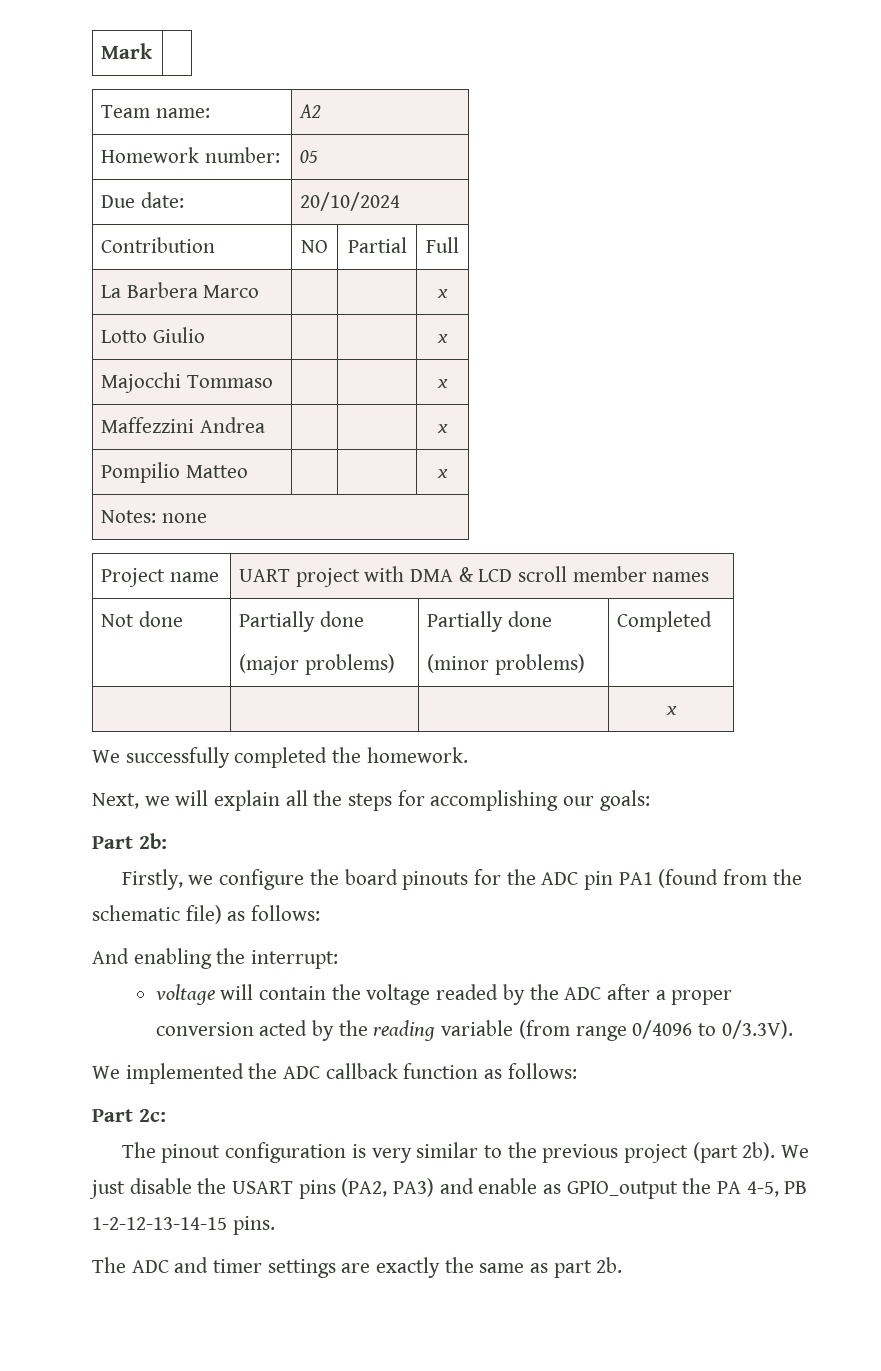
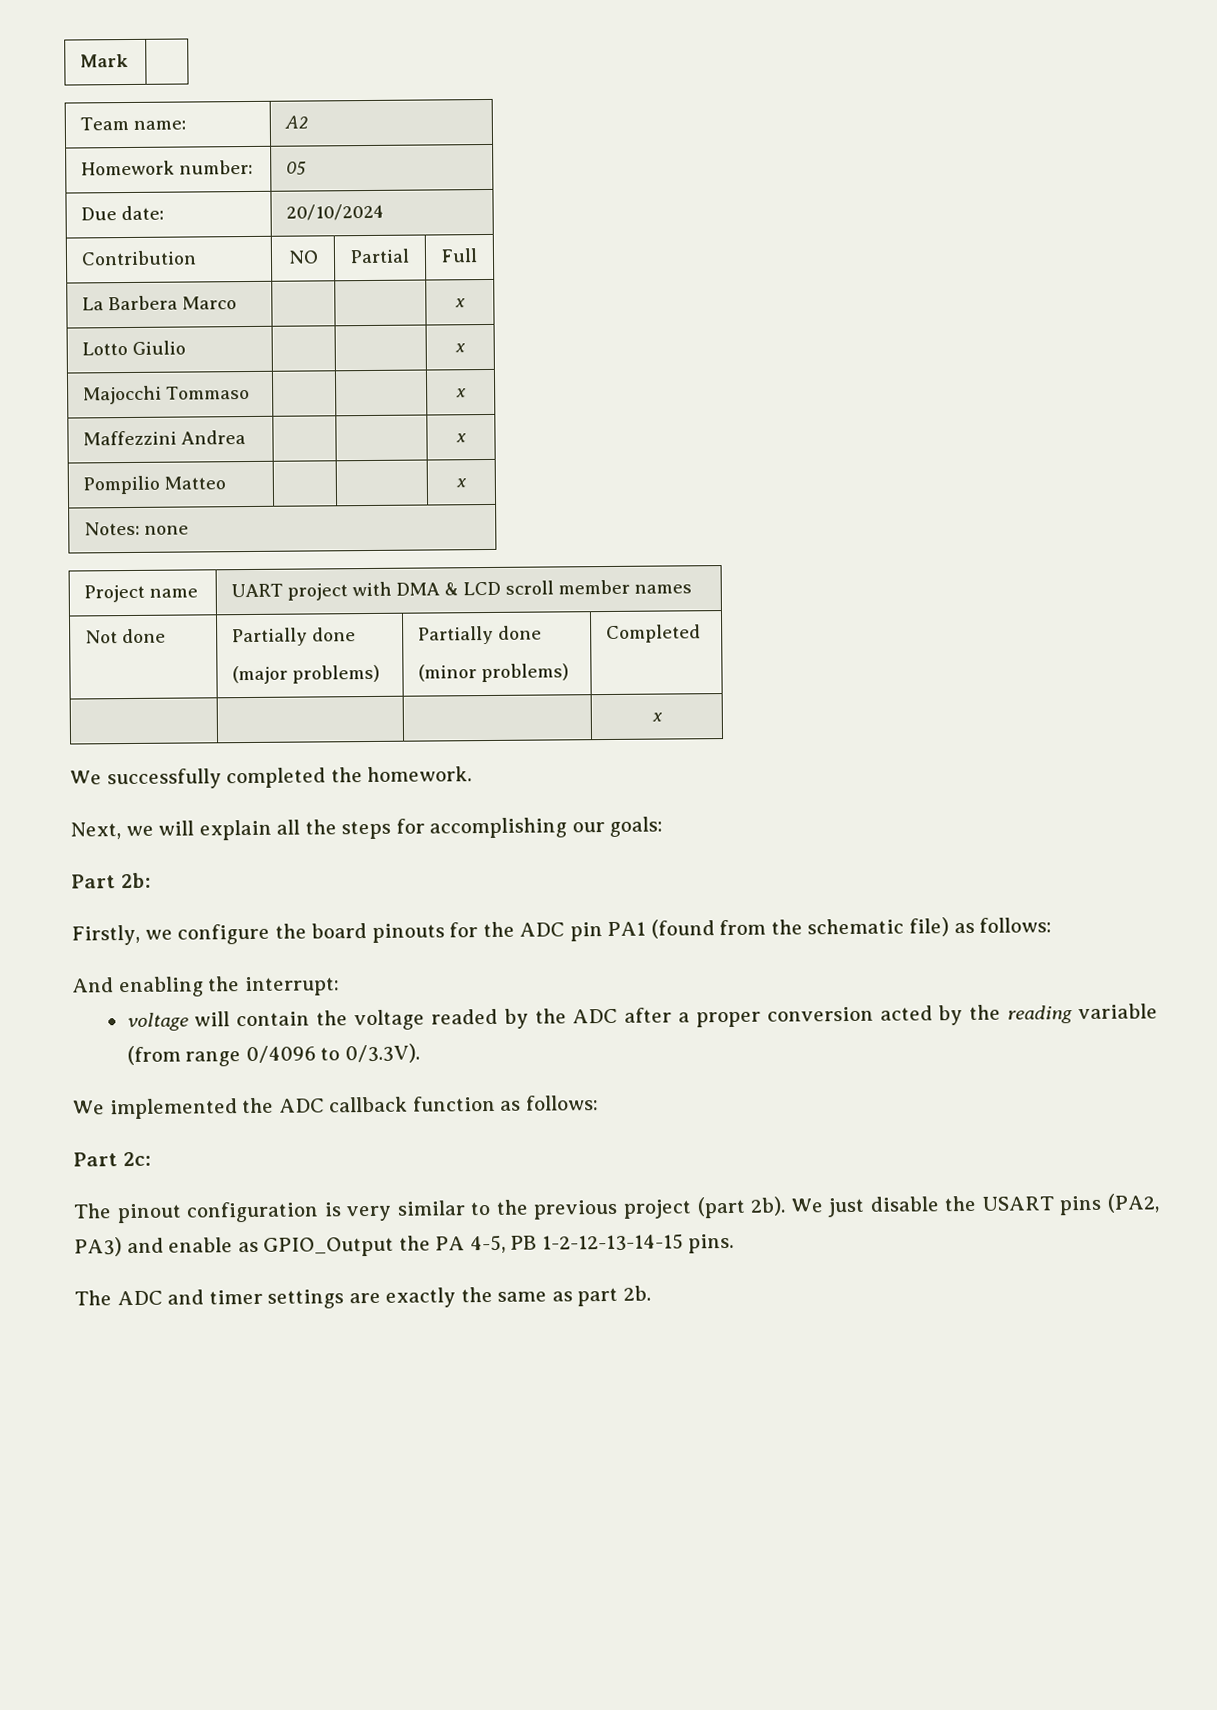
- We just disable the USART pins (PA2, PA3) and enable as GPIO_output the PA 4-5, PB 1-2-12-13-14-15 pins.
+ We just disable the USART pins (PA2, PA3) and enable as GPIO_Output the PA 4-5, PB 1-2-12-13-14-15 pins.

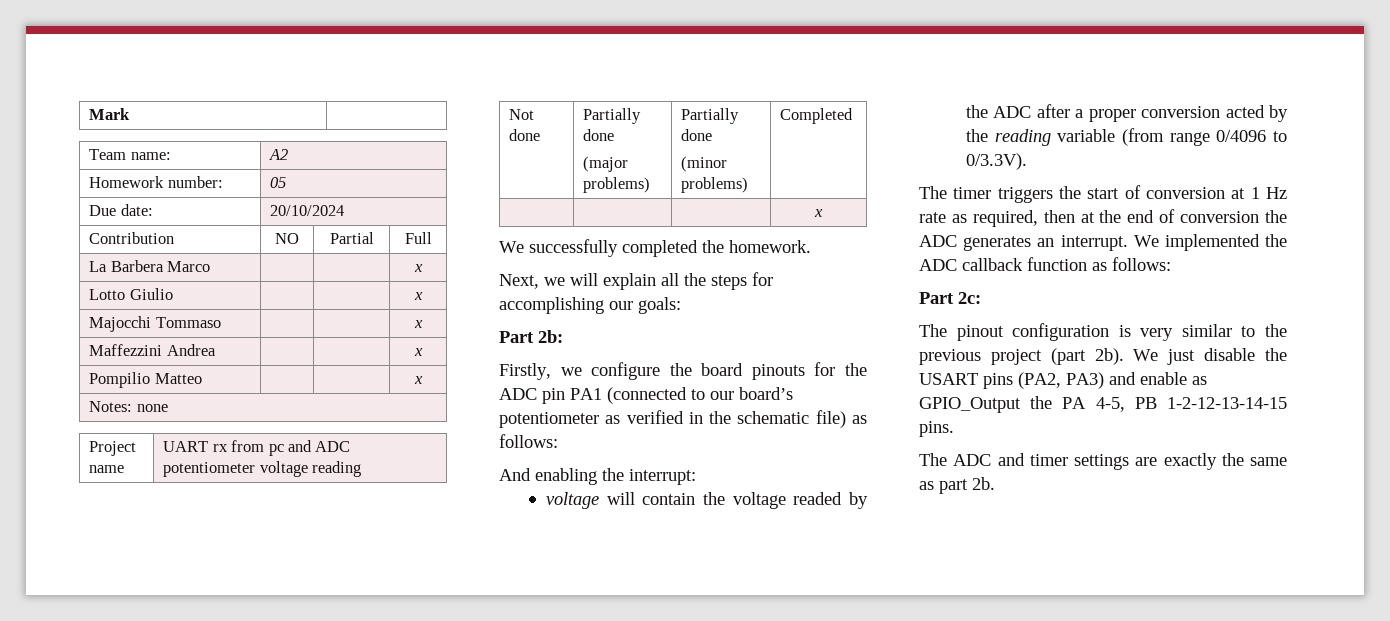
- Project name | UART project with DMA & LCD scroll member names
+ Project name | UART rx from pc and ADC potentiometer voltage reading
- Firstly, we configure the board pinouts for the ADC pin PA1 (found from the schematic file) as follows:
+ Firstly, we configure the board pinouts for the ADC pin PA1 (connected to our board’s potentiometer as verified in the schematic file) as follows:
+ The timer triggers the start of conversion at 1 Hz rate as required, then at the end of conversion the ADC generates an interrupt.

